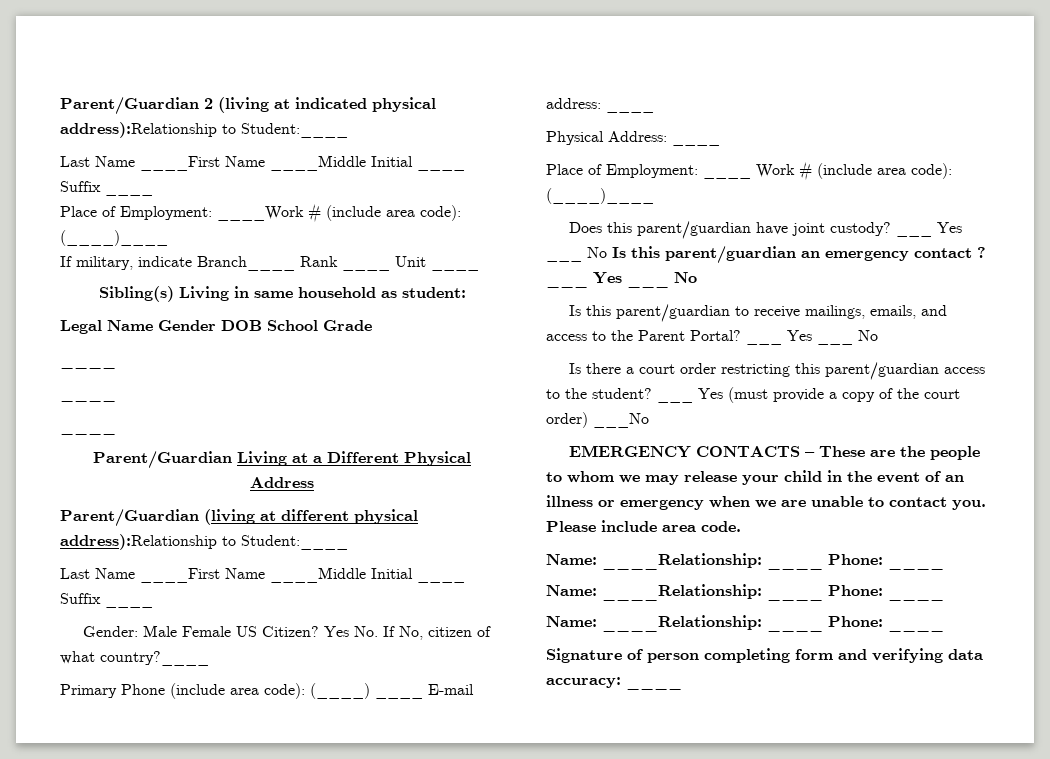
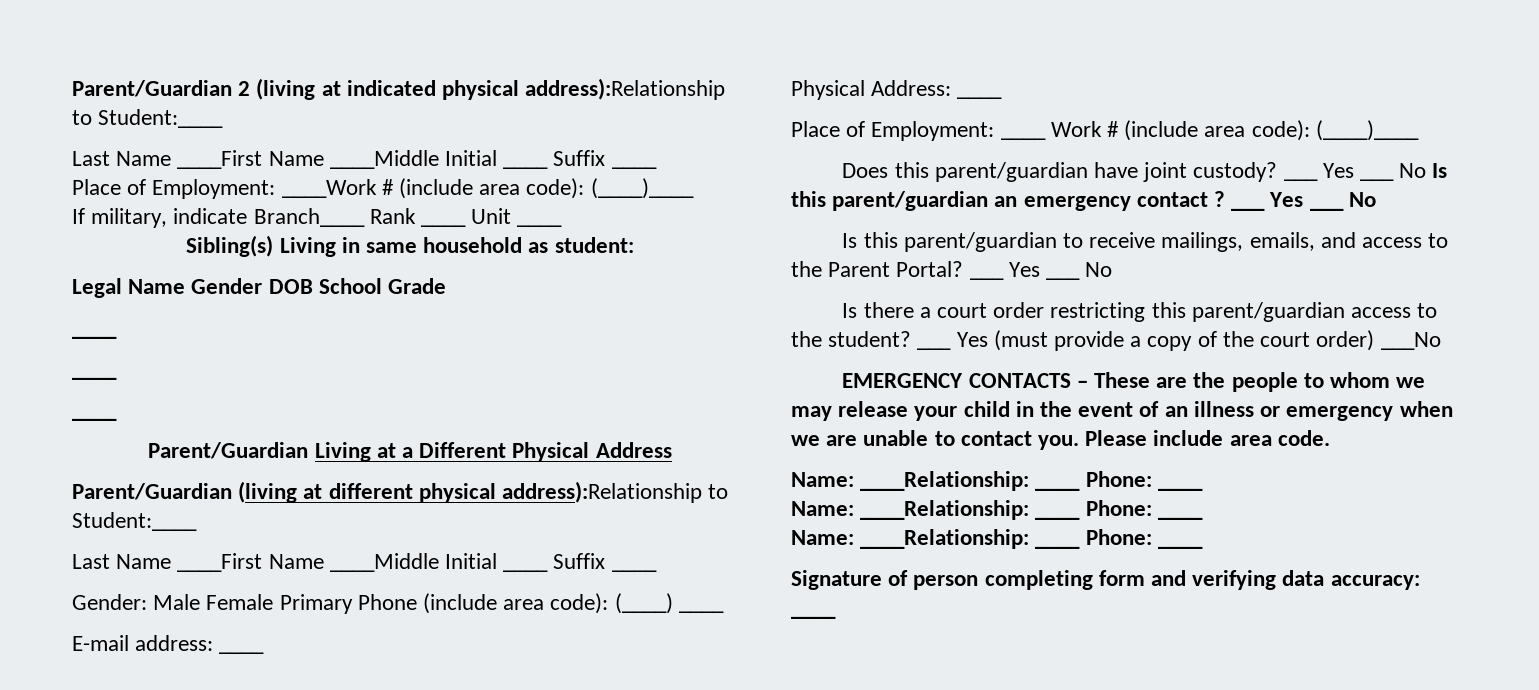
- Gender: Male Female US Citizen? Yes No. If No, citizen of what country?____
- Primary Phone (include area code): (____) ____ E-mail address: ____
+ Gender: Male Female Primary Phone (include area code): (____) ____
+ E-mail address: ____

